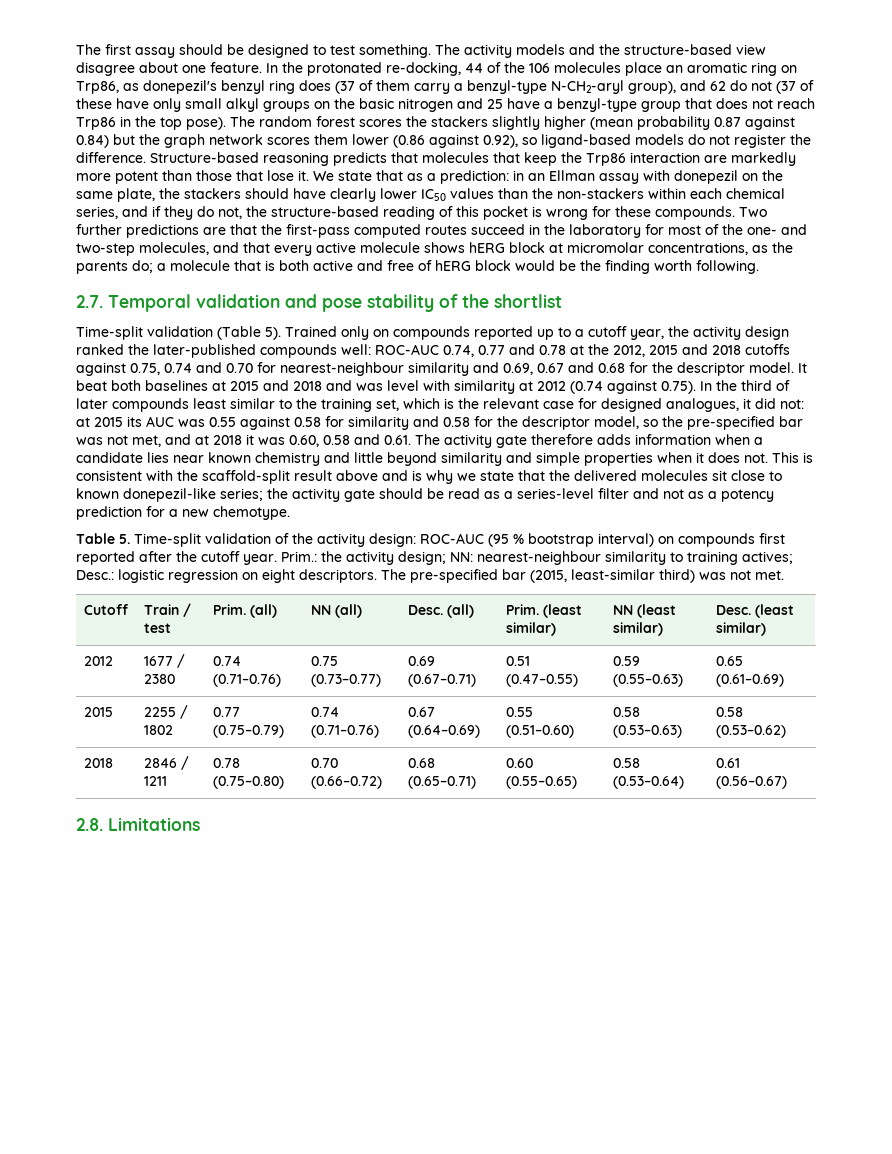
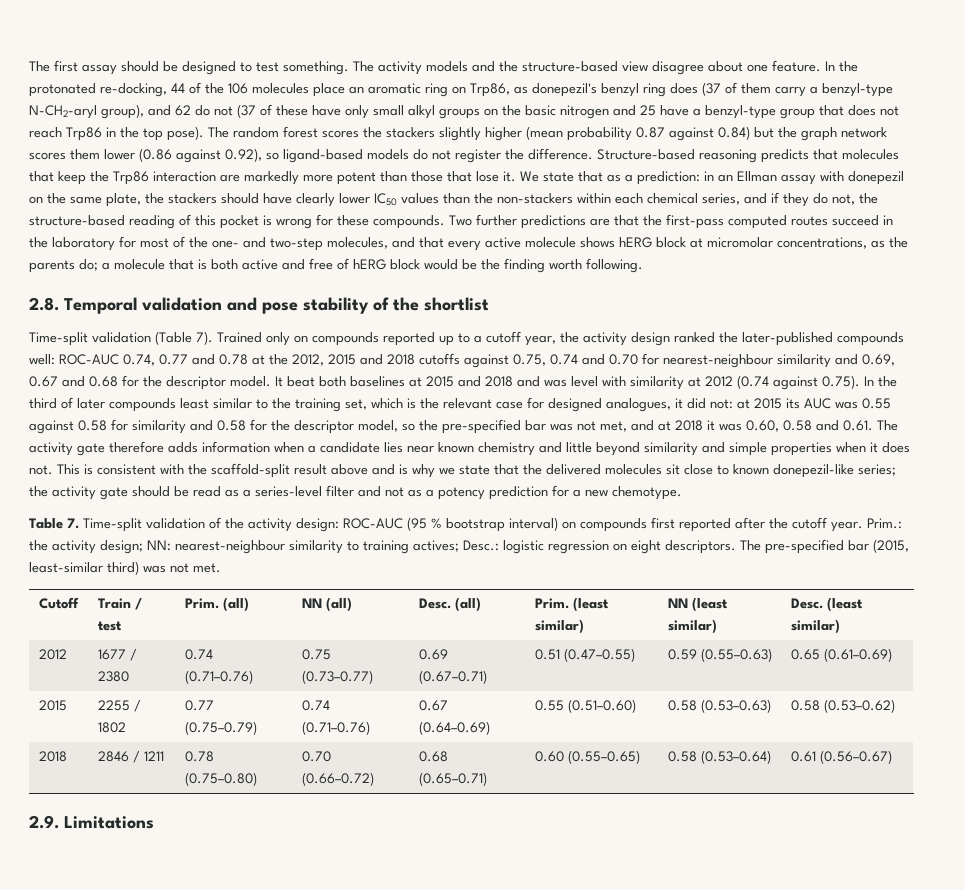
- 2.7. Temporal validation and pose stability of the shortlist
+ 2.8. Temporal validation and pose stability of the shortlist
- Time-split validation (Table 5).
+ Time-split validation (Table 7).
- Table 5. Time-split validation of the activity design: ROC-AUC (95 % bootstrap interval) on compounds first reported after the cutoff year.
+ Table 7. Time-split validation of the activity design: ROC-AUC (95 % bootstrap interval) on compounds first reported after the cutoff year.
- 2.8. Limitations
+ 2.9. Limitations

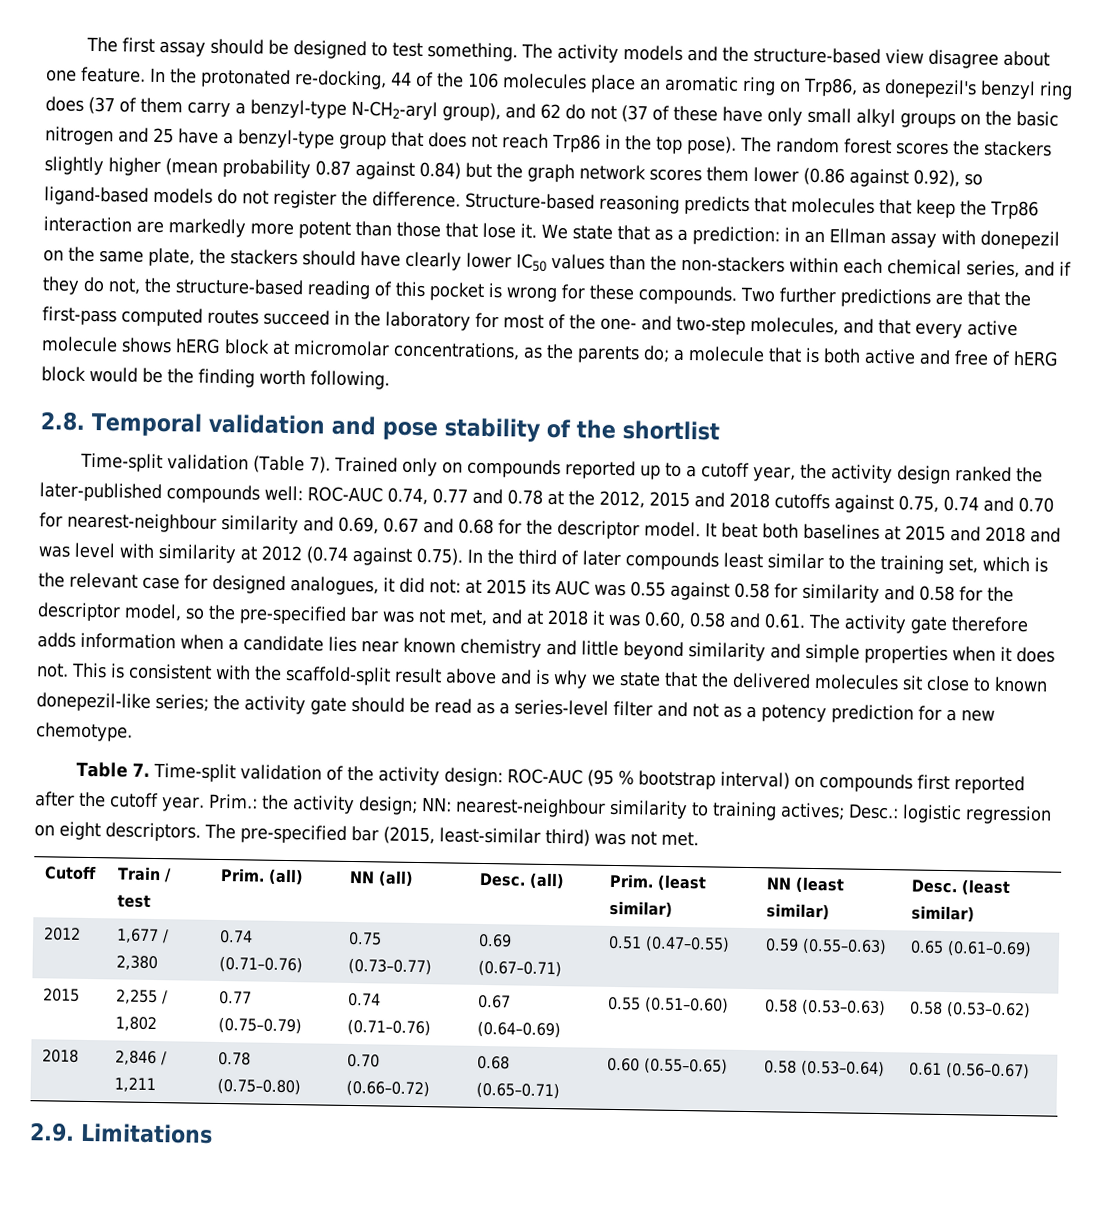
- 2012 | 1677 / 2380 | 0.74 (0.71–0.76) | 0.75 (0.73–0.77) | 0.69 (0.67–0.71) | 0.51 (0.47–0.55) | 0.59 (0.55–0.63) | 0.65 (0.61–0.69)
+ 2012 | 1,677 / 2,380 | 0.74 (0.71–0.76) | 0.75 (0.73–0.77) | 0.69 (0.67–0.71) | 0.51 (0.47–0.55) | 0.59 (0.55–0.63) | 0.65 (0.61–0.69)
- 2015 | 2255 / 1802 | 0.77 (0.75–0.79) | 0.74 (0.71–0.76) | 0.67 (0.64–0.69) | 0.55 (0.51–0.60) | 0.58 (0.53–0.63) | 0.58 (0.53–0.62)
+ 2015 | 2,255 / 1,802 | 0.77 (0.75–0.79) | 0.74 (0.71–0.76) | 0.67 (0.64–0.69) | 0.55 (0.51–0.60) | 0.58 (0.53–0.63) | 0.58 (0.53–0.62)
- 2018 | 2846 / 1211 | 0.78 (0.75–0.80) | 0.70 (0.66–0.72) | 0.68 (0.65–0.71) | 0.60 (0.55–0.65) | 0.58 (0.53–0.64) | 0.61 (0.56–0.67)
+ 2018 | 2,846 / 1,211 | 0.78 (0.75–0.80) | 0.70 (0.66–0.72) | 0.68 (0.65–0.71) | 0.60 (0.55–0.65) | 0.58 (0.53–0.64) | 0.61 (0.56–0.67)

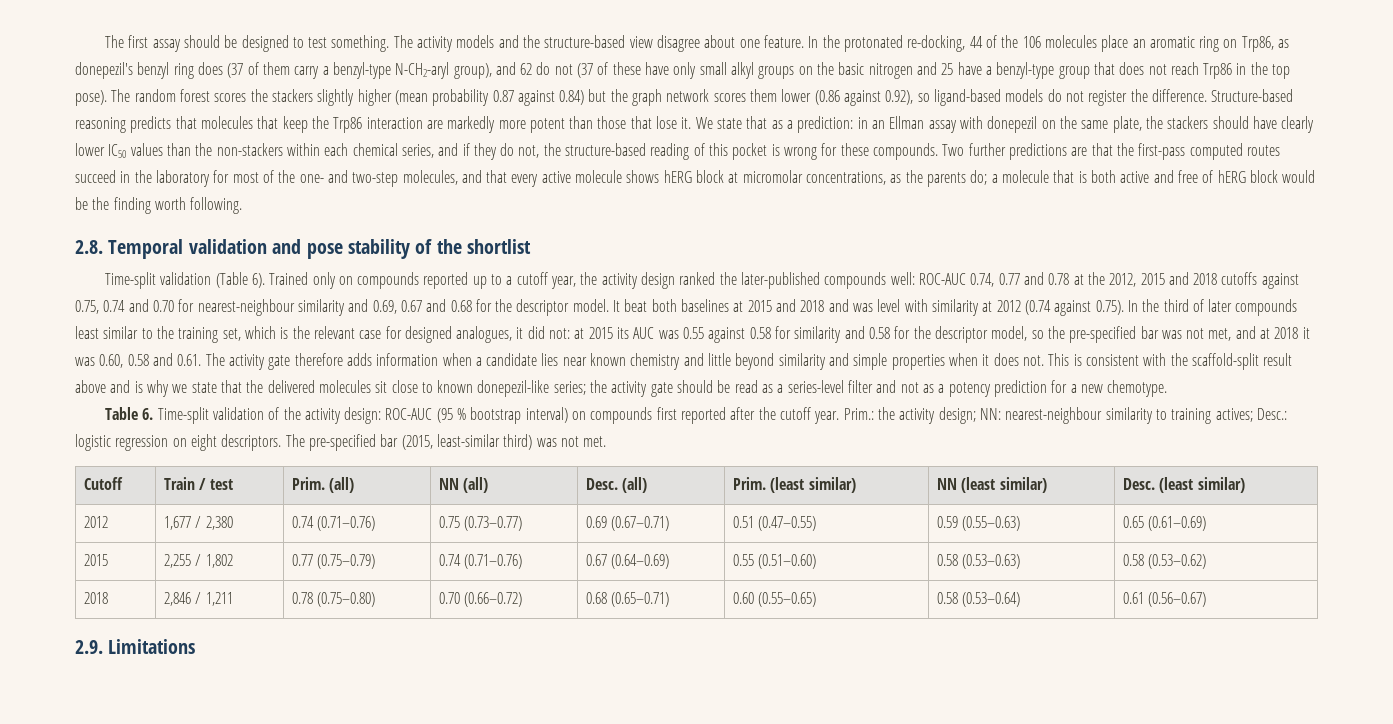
- Time-split validation (Table 7).
+ Time-split validation (Table 6).
- Table 7. Time-split validation of the activity design: ROC-AUC (95 % bootstrap interval) on compounds first reported after the cutoff year.
+ Table 6. Time-split validation of the activity design: ROC-AUC (95 % bootstrap interval) on compounds first reported after the cutoff year.

